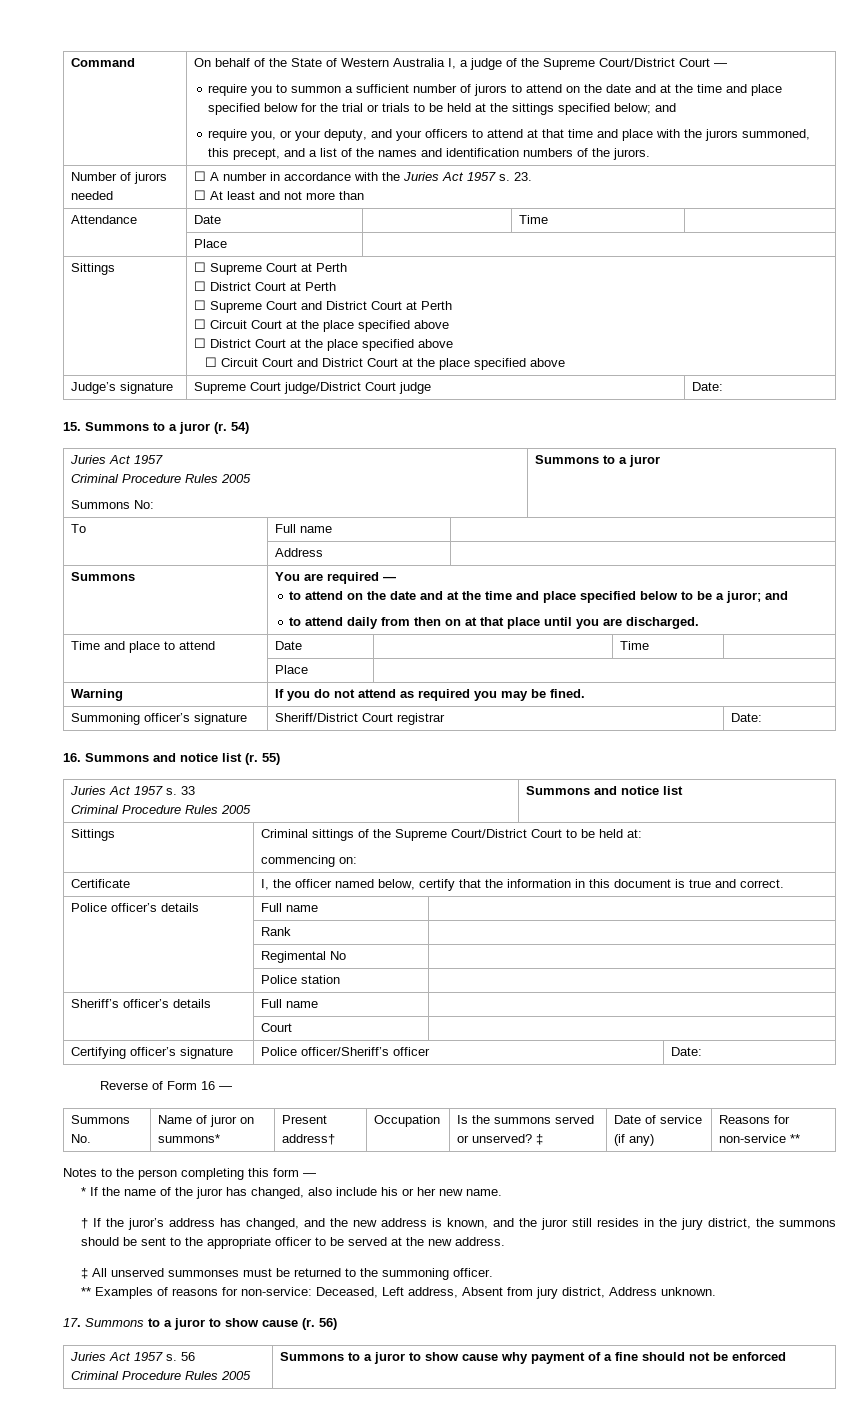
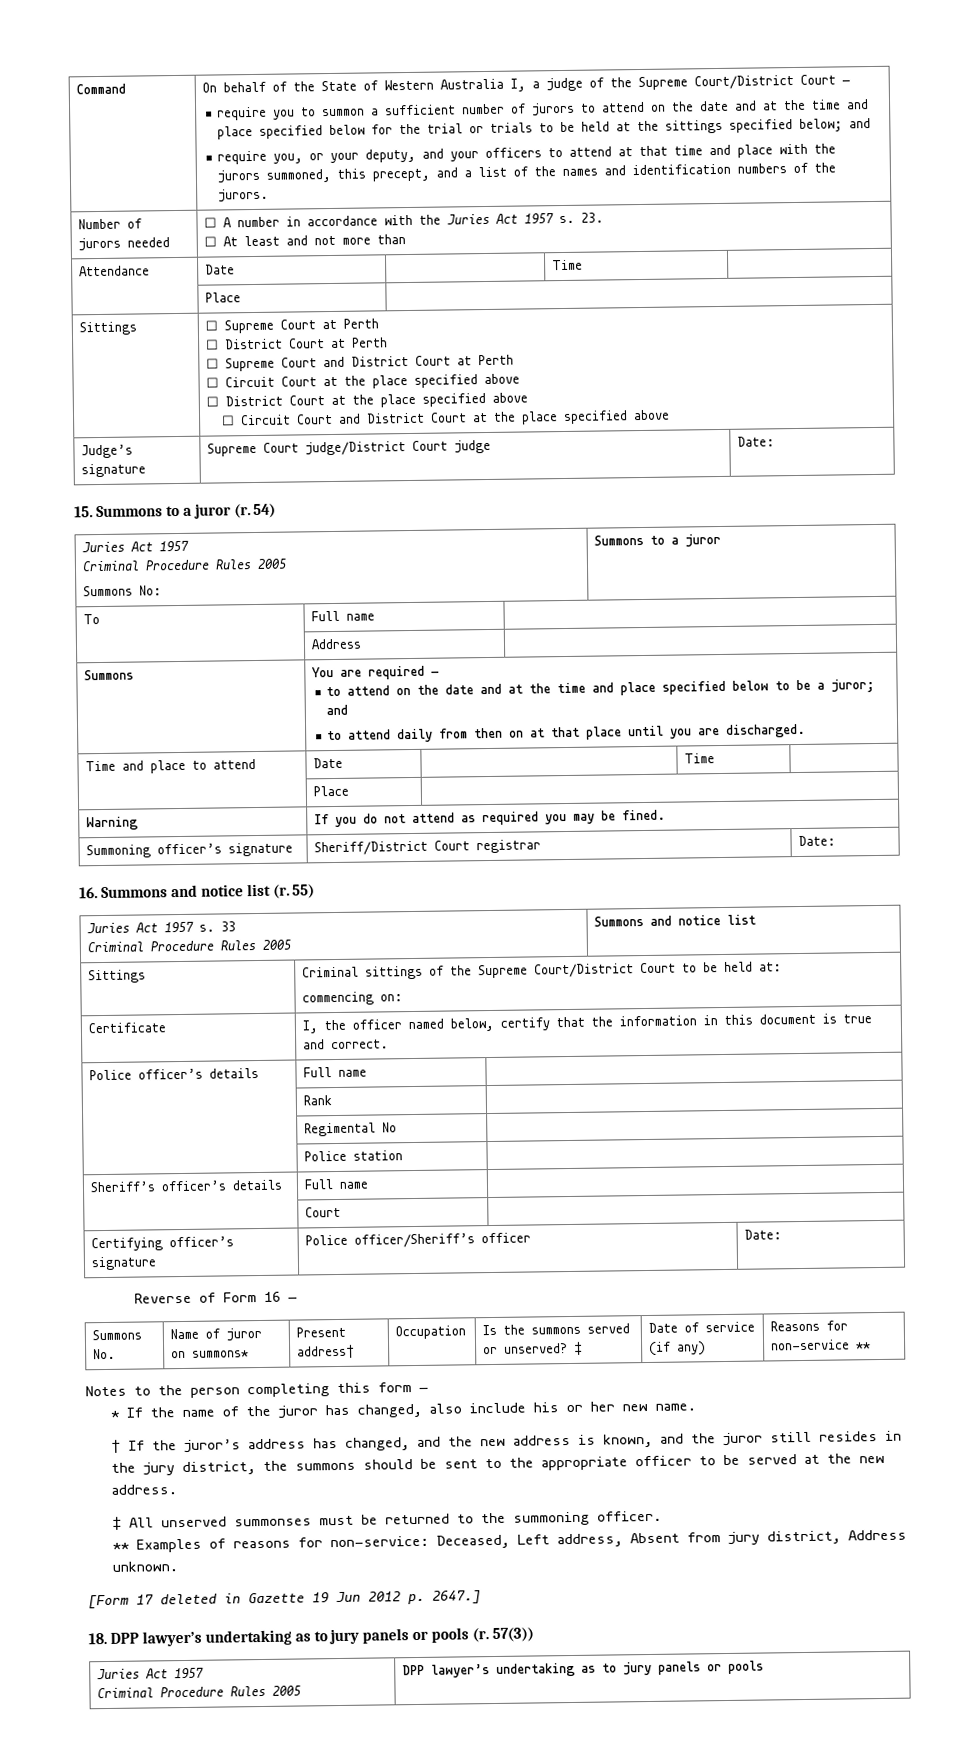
- 17. Summons to a juror to show cause (r. 56)
- Juries Act 1957 s. 56
- Criminal Procedure Rules 2005 | Summons to a juror to show cause why payment of a fine should not be enforced
+ [Form 17 deleted in Gazette 19 Jun 2012 p. 2647.]
+ 18. DPP lawyer’s undertaking as to jury panels or pools (r. 57(3))
+ Juries Act 1957
+ Criminal Procedure Rules 2005 | DPP lawyer’s undertaking as to jury panels or pools

